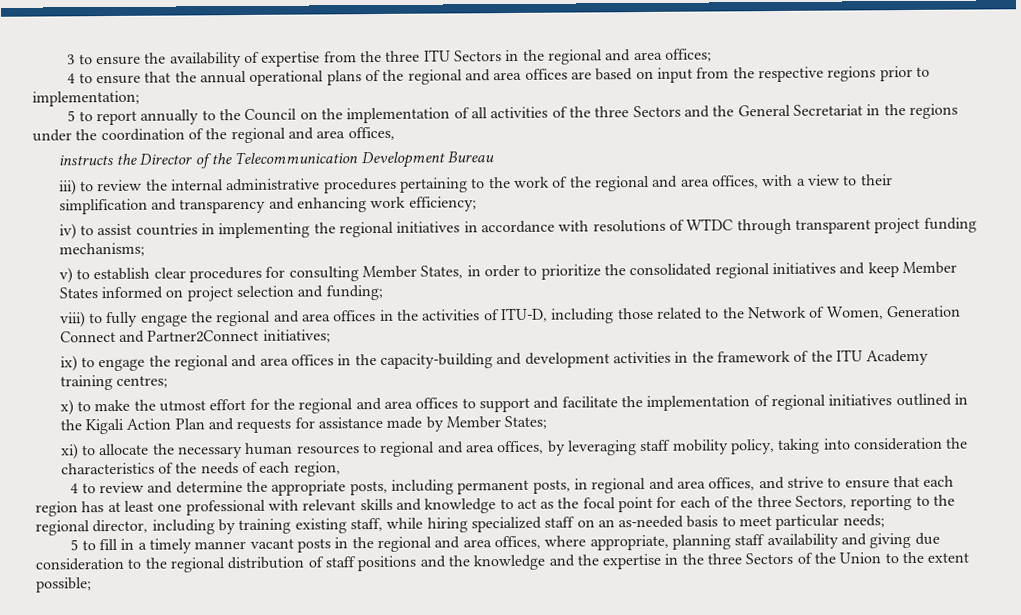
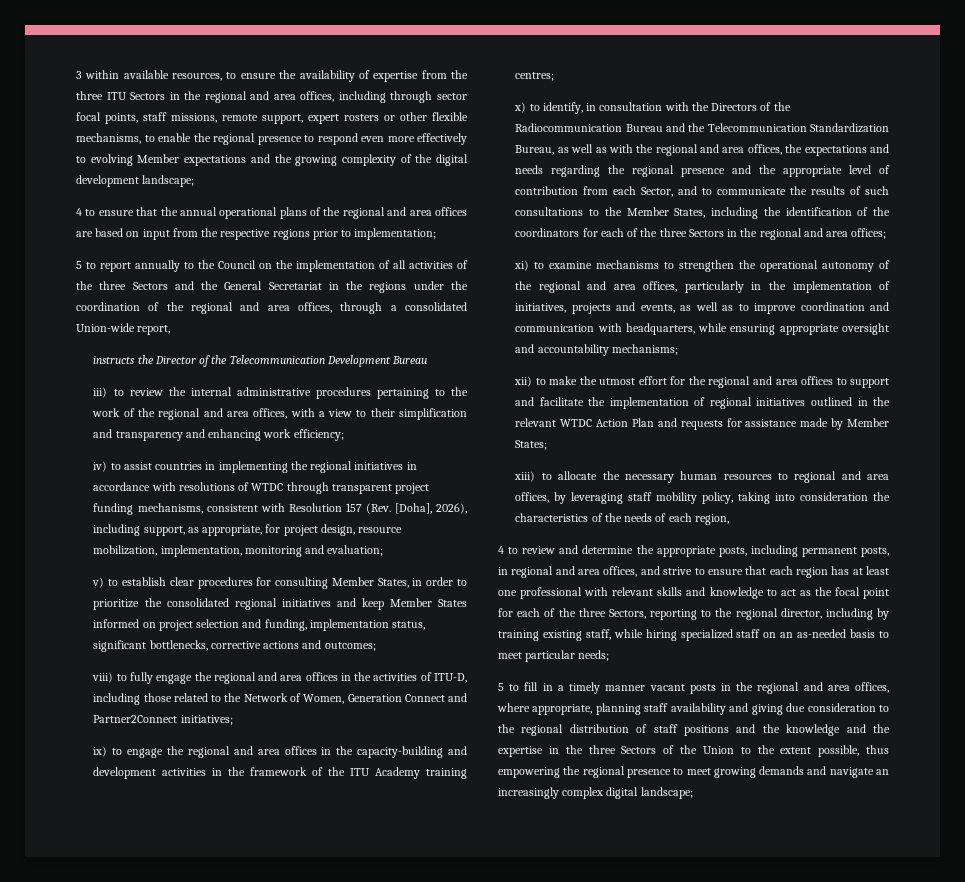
- 3 to ensure the availability of expertise from the three ITU Sectors in the regional and area offices;
+ 3 within available resources, to ensure the availability of expertise from the three ITU Sectors in the regional and area offices, including through sector focal points, staff missions, remote support, expert rosters or other flexible mechanisms, to enable the regional presence to respond even more effectively to evolving Member expectations and the growing complexity of the digital development landscape;
- 5 to report annually to the Council on the implementation of all activities of the three Sectors and the General Secretariat in the regions under the coordination of the regional and area offices,
+ 5 to report annually to the Council on the implementation of all activities of the three Sectors and the General Secretariat in the regions under the coordination of the regional and area offices, through a consolidated Union-wide report,
- iv) to assist countries in implementing the regional initiatives in accordance with resolutions of WTDC through transparent project funding mechanisms;
+ iv) to assist countries in implementing the regional initiatives in accordance with resolutions of WTDC through transparent project funding mechanisms, consistent with Resolution 157 (Rev. [Doha], 2026), including support, as appropriate, for project design, resource mobilization, implementation, monitoring and evaluation;
- v) to establish clear procedures for consulting Member States, in order to prioritize the consolidated regional initiatives and keep Member States informed on project selection and funding;
+ v) to establish clear procedures for consulting Member States, in order to prioritize the consolidated regional initiatives and keep Member States informed on project selection and funding, implementation status, significant bottlenecks, corrective actions and outcomes;
- x) to make the utmost effort for the regional and area offices to support and facilitate the implementation of regional initiatives outlined in the Kigali Action Plan and requests for assistance made by Member States;
+ x) to identify, in consultation with the Directors of the Radiocommunication Bureau and the Telecommunication Standardization Bureau, as well as with the regional and area offices, the expectations and needs regarding the regional presence and the appropriate level of contribution from each Sector, and to communicate the results of such consultations to the Member States, including the identification of the coordinators for each of the three Sectors in the regional and area offices;
+ xi) to examine mechanisms to strengthen the operational autonomy of the regional and area offices, particularly in the implementation of initiatives, projects and events, as well as to improve coordination and communication with headquarters, while ensuring appropriate oversight and accountability mechanisms;
+ xii) to make the utmost effort for the regional and area offices to support and facilitate the implementation of regional initiatives outlined in the relevant WTDC Action Plan and requests for assistance made by Member States;
- xi) to allocate the necessary human resources to regional and area offices, by leveraging staff mobility policy, taking into consideration the characteristics of the needs of each region,
+ xiii) to allocate the necessary human resources to regional and area offices, by leveraging staff mobility policy, taking into consideration the characteristics of the needs of each region,
- 5 to fill in a timely manner vacant posts in the regional and area offices, where appropriate, planning staff availability and giving due consideration to the regional distribution of staff positions and the knowledge and the expertise in the three Sectors of the Union to the extent possible;
+ 5 to fill in a timely manner vacant posts in the regional and area offices, where appropriate, planning staff availability and giving due consideration to the regional distribution of staff positions and the knowledge and the expertise in the three Sectors of the Union to the extent possible, thus empowering the regional presence to meet growing demands and navigate an increasingly complex digital landscape;

